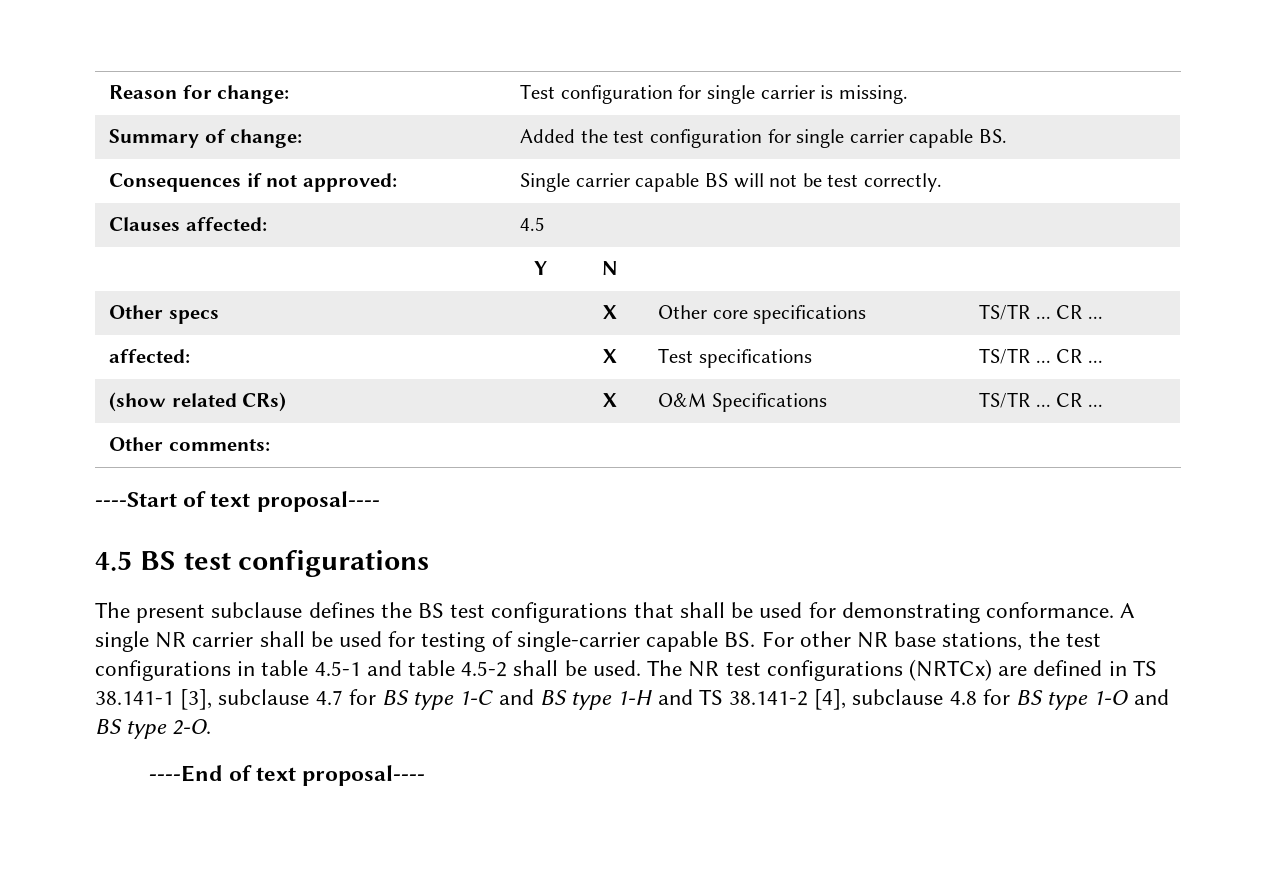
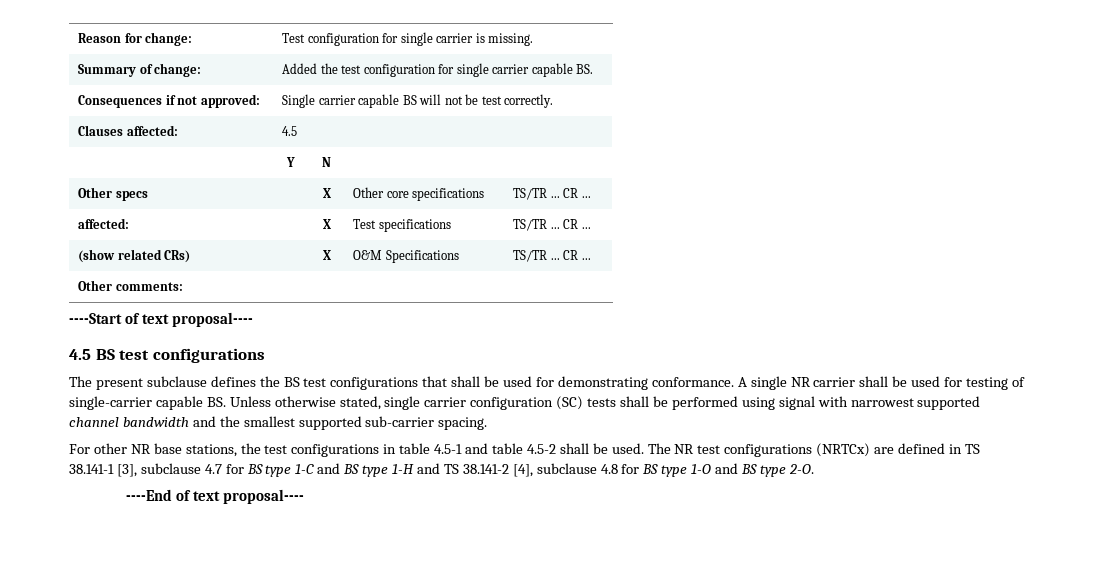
- A single NR carrier shall be used for testing of single-carrier capable BS. For other NR base stations, the test configurations in table 4.5-1 and table 4.5-2 shall be used.
+ A single NR carrier shall be used for testing of single-carrier capable BS. Unless otherwise stated, single carrier configuration (SC) tests shall be performed using signal with narrowest supported channel bandwidth and the smallest supported sub-carrier spacing.
+ For other NR base stations, the test configurations in table 4.5-1 and table 4.5-2 shall be used.

